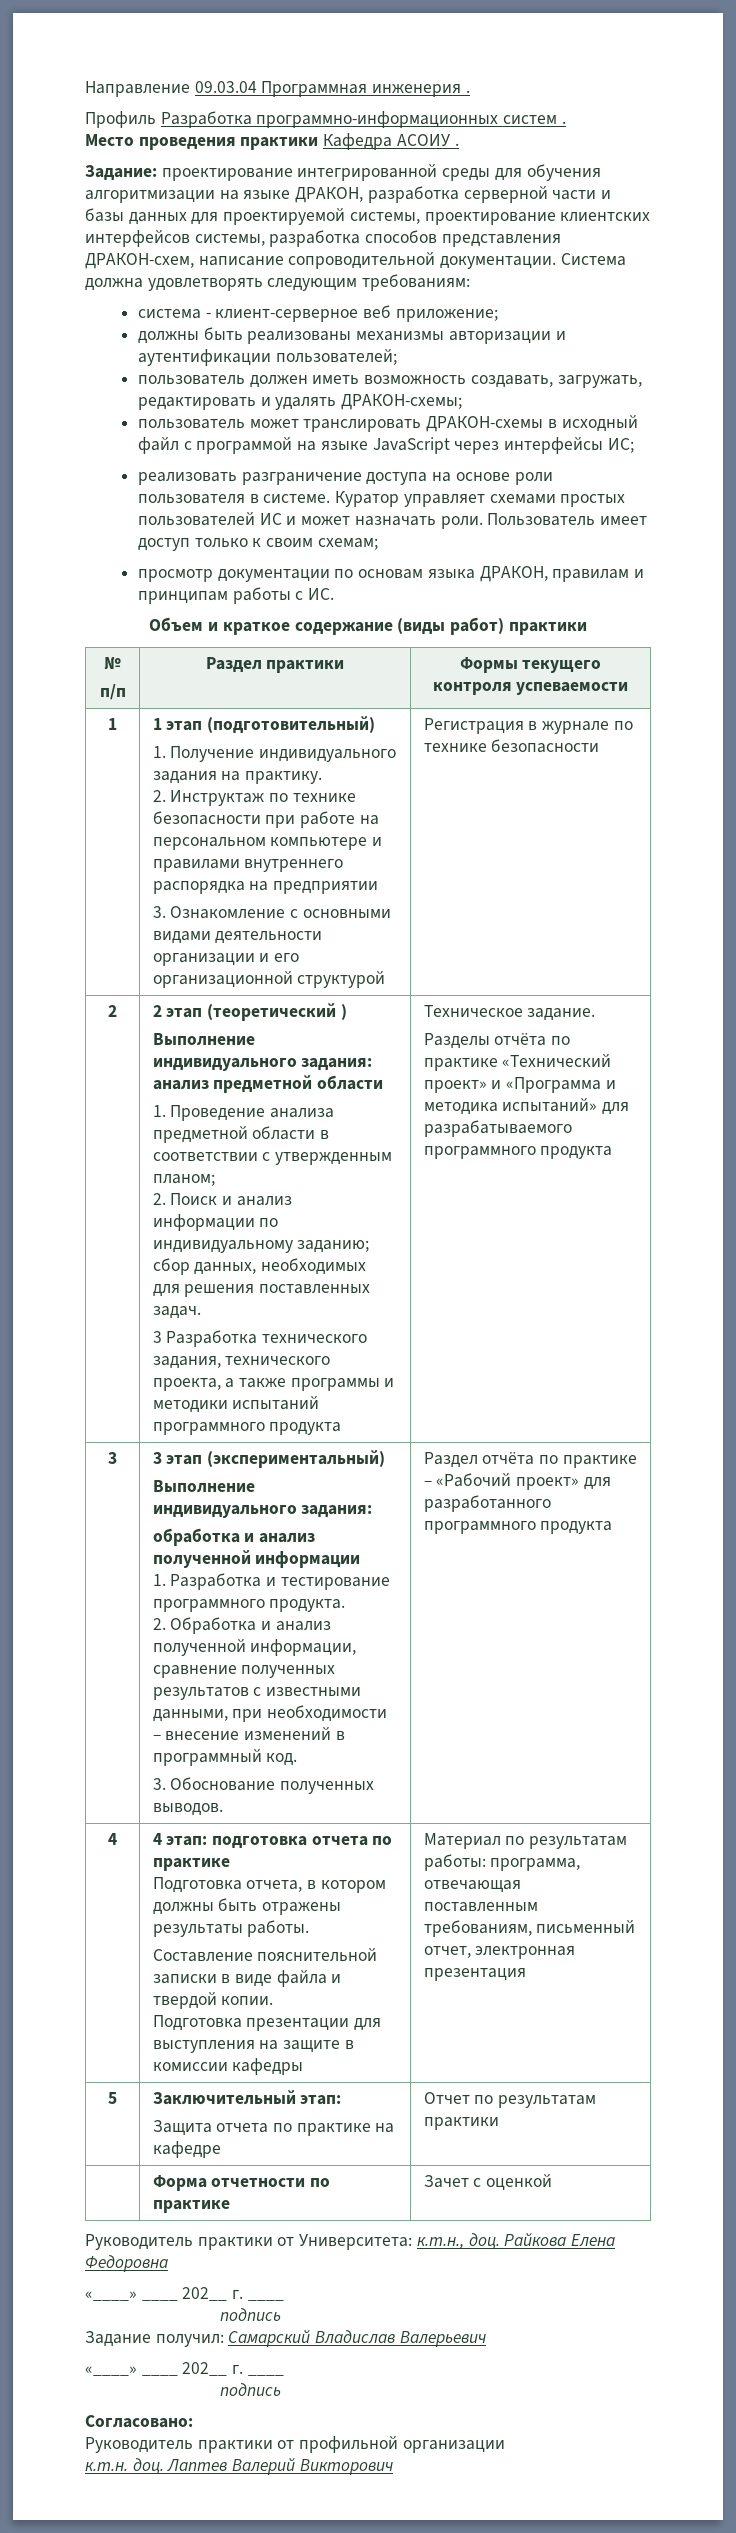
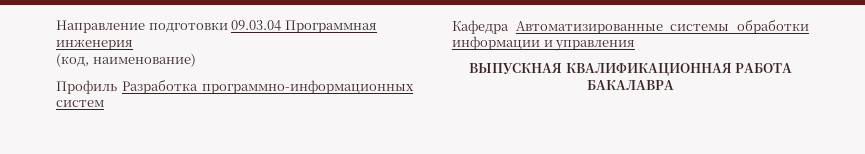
- Направление 09.03.04 Программная инженерия .
+ Направление подготовки 09.03.04 Программная инженерия
+ (код, наименование)
- Профиль Разработка программно-информационных систем .
- Место проведения практики Кафедра АСОИУ .
- Задание: проектирование интегрированной среды для обучения алгоритмизации на языке ДРАКОН, разработка серверной части и базы данных для проектируемой системы, проектирование клиентских интерфейсов системы, разработка способов представления ДРАКОН-схем, написание сопроводительной документации. Система должна удовлетворять следующим требованиям:
- система - клиент-серверное веб приложение;
- должны быть реализованы механизмы авторизации и аутентификации пользователей;
- пользователь должен иметь возможность создавать, загружать, редактировать и удалять ДРАКОН-схемы;
- пользователь может транслировать ДРАКОН-схемы в исходный файл с программой на языке JavaScript через интерфейсы ИС;
- реализовать разграничение доступа на основе роли пользователя в системе. Куратор управляет схемами простых пользователей ИС и может назначать роли. Пользователь имеет доступ только к своим схемам;
- просмотр документации по основам языка ДРАКОН, правилам и принципам работы с ИС.
- Объем и краткое содержание (виды работ) практики
- №
- п/п | Раздел практики | Формы текущего контроля успеваемости
- 1 | 1 этап (подготовительный)
- 1. Получение индивидуального задания на практику.
- 2. Инструктаж по технике безопасности при работе на персональном компьютере и правилами внутреннего распорядка на предприятии
- 3. Ознакомление с основными видами деятельности организации и его организационной структурой | Регистрация в журнале по технике безопасности
- 2 | 2 этап (теоретический )
- Выполнение индивидуального задания: анализ предметной области
- 1. Проведение анализа предметной области в соответствии с утвержденным планом;
- 2. Поиск и анализ информации по индивидуальному заданию; сбор данных, необходимых для решения поставленных задач.
- 3 Разработка технического задания, технического проекта, а также программы и методики испытаний программного продукта | Техническое задание.
- Разделы отчёта по практике «Технический проект» и «Программа и методика испытаний» для разрабатываемого программного продукта
- 3 | 3 этап (экспериментальный)
- Выполнение индивидуального задания:
- обработка и анализ полученной информации
- 1. Разработка и тестирование программного продукта.
- 2. Обработка и анализ полученной информации, сравнение полученных результатов с известными данными, при необходимости – внесение изменений в программный код.
- 3. Обоснование полученных выводов. | Раздел отчёта по практике – «Рабочий проект» для разработанного программного продукта
- 4 | 4 этап: подготовка отчета по практике
- Подготовка отчета, в котором должны быть отражены результаты работы.
- Составление пояснительной записки в виде файла и твердой копии.
- Подготовка презентации для выступления на защите в комиссии кафедры | Материал по результатам работы: программа, отвечающая поставленным требованиям, письменный отчет, электронная презентация
- 5 | Заключительный этап:
- Защита отчета по практике на кафедре | Отчет по результатам практики
- | Форма отчетности по практике | Зачет с оценкой
- Руководитель практики от Университета: к.т.н., доц. Райкова Елена Федоровна
- «____» ____ 202__ г. ____
- подпись
- Задание получил: Самарский Владислав Валерьевич
- «____» ____ 202__ г. ____
- подпись
- Согласовано:
- Руководитель практики от профильной организации
- к.т.н. доц. Лаптев Валерий Викторович
+ Профиль Разработка программно-информационных систем
+ Кафедра Автоматизированные системы обработки информации и управления
+ ВЫПУСКНАЯ КВАЛИФИКАЦИОННАЯ РАБОТА БАКАЛАВРА

